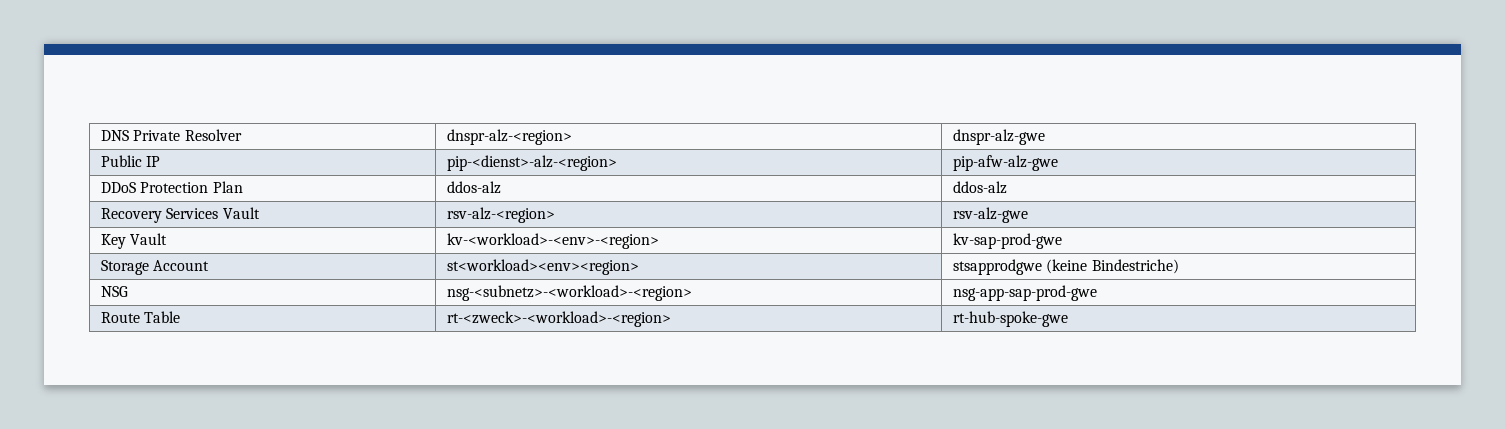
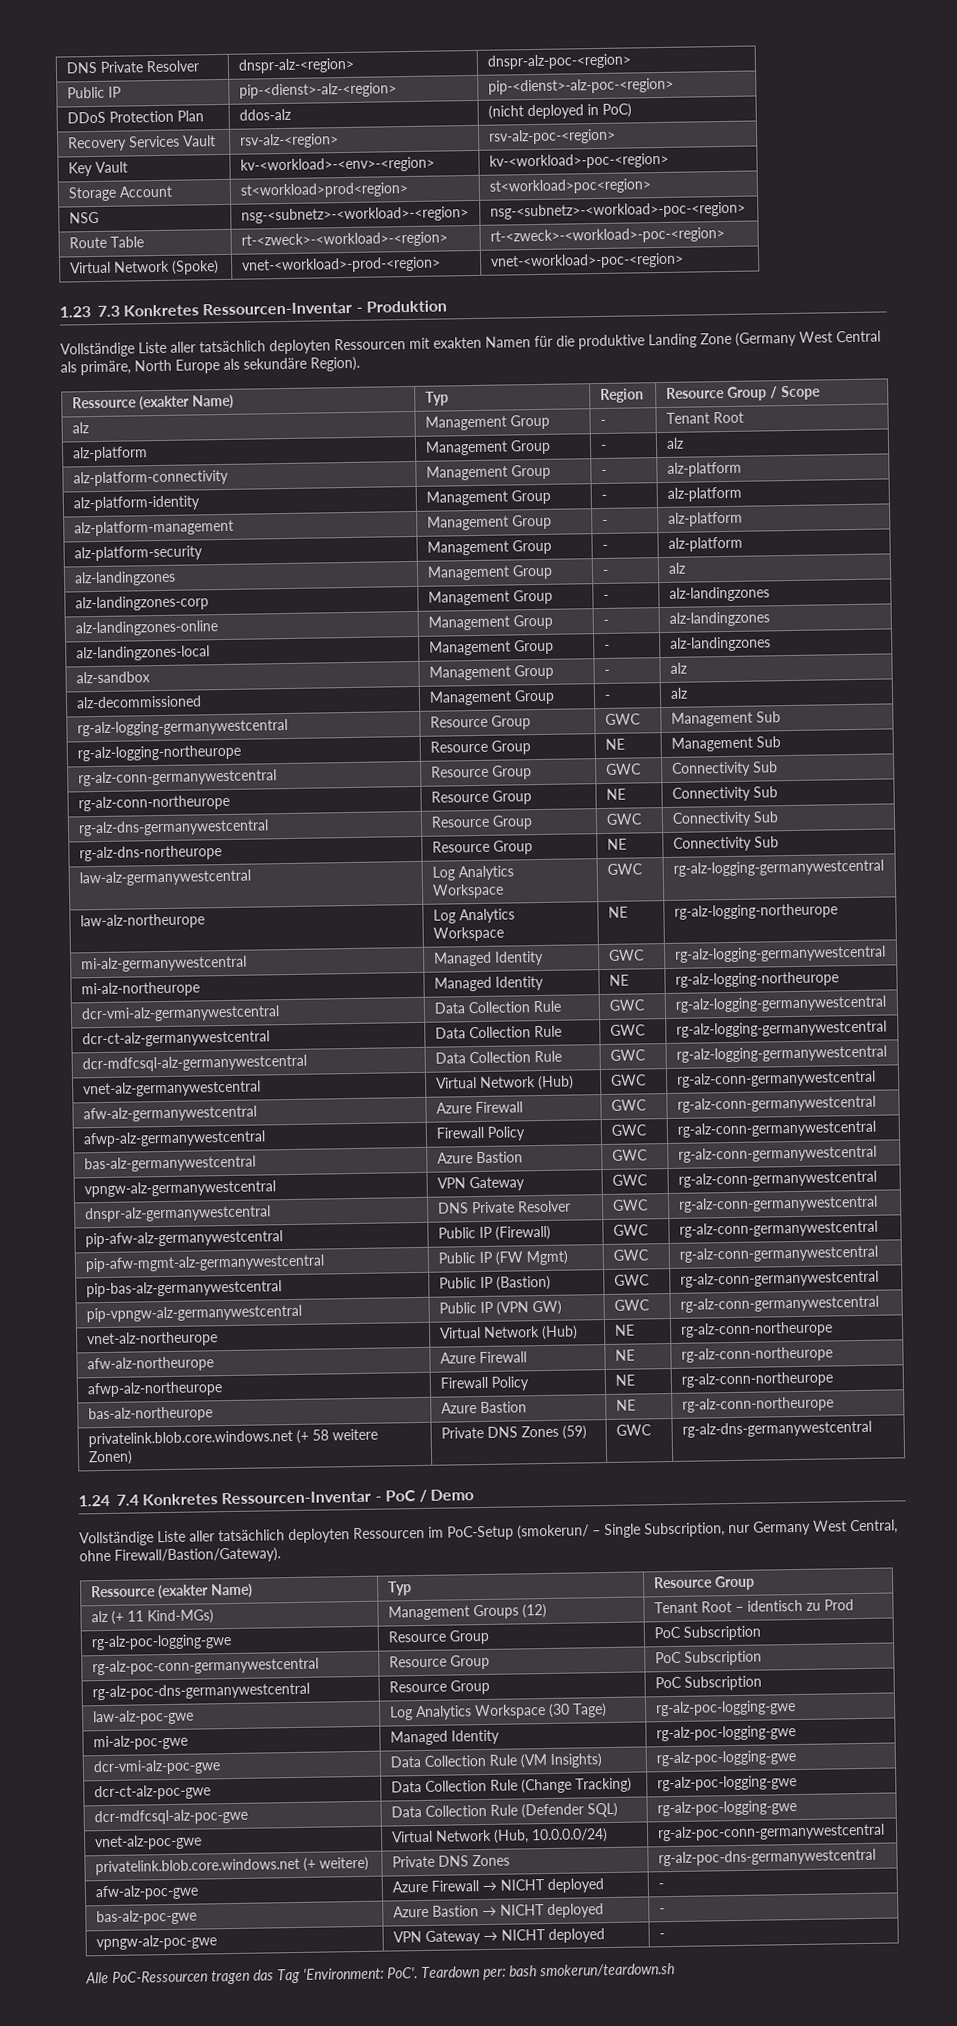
- DNS Private Resolver | dnspr-alz-<region> | dnspr-alz-gwe
+ DNS Private Resolver | dnspr-alz-<region> | dnspr-alz-poc-<region>
- Public IP | pip-<dienst>-alz-<region> | pip-afw-alz-gwe
+ Public IP | pip-<dienst>-alz-<region> | pip-<dienst>-alz-poc-<region>
- DDoS Protection Plan | ddos-alz | ddos-alz
+ DDoS Protection Plan | ddos-alz | (nicht deployed in PoC)
- Recovery Services Vault | rsv-alz-<region> | rsv-alz-gwe
+ Recovery Services Vault | rsv-alz-<region> | rsv-alz-poc-<region>
- Key Vault | kv-<workload>-<env>-<region> | kv-sap-prod-gwe
+ Key Vault | kv-<workload>-<env>-<region> | kv-<workload>-poc-<region>
- Storage Account | st<workload><env><region> | stsapprodgwe (keine Bindestriche)
+ Storage Account | st<workload>prod<region> | st<workload>poc<region>
- NSG | nsg-<subnetz>-<workload>-<region> | nsg-app-sap-prod-gwe
+ NSG | nsg-<subnetz>-<workload>-<region> | nsg-<subnetz>-<workload>-poc-<region>
- Route Table | rt-<zweck>-<workload>-<region> | rt-hub-spoke-gwe
+ Route Table | rt-<zweck>-<workload>-<region> | rt-<zweck>-<workload>-poc-<region>
+ Virtual Network (Spoke) | vnet-<workload>-prod-<region> | vnet-<workload>-poc-<region>
+ 1.23 7.3 Konkretes Ressourcen-Inventar - Produktion
+ Vollständige Liste aller tatsächlich deployten Ressourcen mit exakten Namen für die produktive Landing Zone (Germany West Central als primäre, North Europe als sekundäre Region).
+ Ressource (exakter Name) | Typ | Region | Resource Group / Scope
+ alz | Management Group | - | Tenant Root
+ alz-platform | Management Group | - | alz
+ alz-platform-connectivity | Management Group | - | alz-platform
+ alz-platform-identity | Management Group | - | alz-platform
+ alz-platform-management | Management Group | - | alz-platform
+ alz-platform-security | Management Group | - | alz-platform
+ alz-landingzones | Management Group | - | alz
+ alz-landingzones-corp | Management Group | - | alz-landingzones
+ alz-landingzones-online | Management Group | - | alz-landingzones
+ alz-landingzones-local | Management Group | - | alz-landingzones
+ alz-sandbox | Management Group | - | alz
+ alz-decommissioned | Management Group | - | alz
+ rg-alz-logging-germanywestcentral | Resource Group | GWC | Management Sub
+ rg-alz-logging-northeurope | Resource Group | NE | Management Sub
+ rg-alz-conn-germanywestcentral | Resource Group | GWC | Connectivity Sub
+ rg-alz-conn-northeurope | Resource Group | NE | Connectivity Sub
+ rg-alz-dns-germanywestcentral | Resource Group | GWC | Connectivity Sub
+ rg-alz-dns-northeurope | Resource Group | NE | Connectivity Sub
+ law-alz-germanywestcentral | Log Analytics Workspace | GWC | rg-alz-logging-germanywestcentral
+ law-alz-northeurope | Log Analytics Workspace | NE | rg-alz-logging-northeurope
+ mi-alz-germanywestcentral | Managed Identity | GWC | rg-alz-logging-germanywestcentral
+ mi-alz-northeurope | Managed Identity | NE | rg-alz-logging-northeurope
+ dcr-vmi-alz-germanywestcentral | Data Collection Rule | GWC | rg-alz-logging-germanywestcentral
+ dcr-ct-alz-germanywestcentral | Data Collection Rule | GWC | rg-alz-logging-germanywestcentral
+ dcr-mdfcsql-alz-germanywestcentral | Data Collection Rule | GWC | rg-alz-logging-germanywestcentral
+ vnet-alz-germanywestcentral | Virtual Network (Hub) | GWC | rg-alz-conn-germanywestcentral
+ afw-alz-germanywestcentral | Azure Firewall | GWC | rg-alz-conn-germanywestcentral
+ afwp-alz-germanywestcentral | Firewall Policy | GWC | rg-alz-conn-germanywestcentral
+ bas-alz-germanywestcentral | Azure Bastion | GWC | rg-alz-conn-germanywestcentral
+ vpngw-alz-germanywestcentral | VPN Gateway | GWC | rg-alz-conn-germanywestcentral
+ dnspr-alz-germanywestcentral | DNS Private Resolver | GWC | rg-alz-conn-germanywestcentral
+ pip-afw-alz-germanywestcentral | Public IP (Firewall) | GWC | rg-alz-conn-germanywestcentral
+ pip-afw-mgmt-alz-germanywestcentral | Public IP (FW Mgmt) | GWC | rg-alz-conn-germanywestcentral
+ pip-bas-alz-germanywestcentral | Public IP (Bastion) | GWC | rg-alz-conn-germanywestcentral
+ pip-vpngw-alz-germanywestcentral | Public IP (VPN GW) | GWC | rg-alz-conn-germanywestcentral
+ vnet-alz-northeurope | Virtual Network (Hub) | NE | rg-alz-conn-northeurope
+ afw-alz-northeurope | Azure Firewall | NE | rg-alz-conn-northeurope
+ afwp-alz-northeurope | Firewall Policy | NE | rg-alz-conn-northeurope
+ bas-alz-northeurope | Azure Bastion | NE | rg-alz-conn-northeurope
+ privatelink.blob.core.windows.net (+ 58 weitere Zonen) | Private DNS Zones (59) | GWC | rg-alz-dns-germanywestcentral
+ 1.24 7.4 Konkretes Ressourcen-Inventar - PoC / Demo
+ Vollständige Liste aller tatsächlich deployten Ressourcen im PoC-Setup (smokerun/ – Single Subscription, nur Germany West Central, ohne Firewall/Bastion/Gateway).
+ Ressource (exakter Name) | Typ | Resource Group
+ alz (+ 11 Kind-MGs) | Management Groups (12) | Tenant Root – identisch zu Prod
+ rg-alz-poc-logging-gwe | Resource Group | PoC Subscription
+ rg-alz-poc-conn-germanywestcentral | Resource Group | PoC Subscription
+ rg-alz-poc-dns-germanywestcentral | Resource Group | PoC Subscription
+ law-alz-poc-gwe | Log Analytics Workspace (30 Tage) | rg-alz-poc-logging-gwe
+ mi-alz-poc-gwe | Managed Identity | rg-alz-poc-logging-gwe
+ dcr-vmi-alz-poc-gwe | Data Collection Rule (VM Insights) | rg-alz-poc-logging-gwe
+ dcr-ct-alz-poc-gwe | Data Collection Rule (Change Tracking) | rg-alz-poc-logging-gwe
+ dcr-mdfcsql-alz-poc-gwe | Data Collection Rule (Defender SQL) | rg-alz-poc-logging-gwe
+ vnet-alz-poc-gwe | Virtual Network (Hub, 10.0.0.0/24) | rg-alz-poc-conn-germanywestcentral
+ privatelink.blob.core.windows.net (+ weitere) | Private DNS Zones | rg-alz-poc-dns-germanywestcentral
+ afw-alz-poc-gwe | Azure Firewall → NICHT deployed | -
+ bas-alz-poc-gwe | Azure Bastion → NICHT deployed | -
+ vpngw-alz-poc-gwe | VPN Gateway → NICHT deployed | -
+ Alle PoC-Ressourcen tragen das Tag 'Environment: PoC'. Teardown per: bash smokerun/teardown.sh

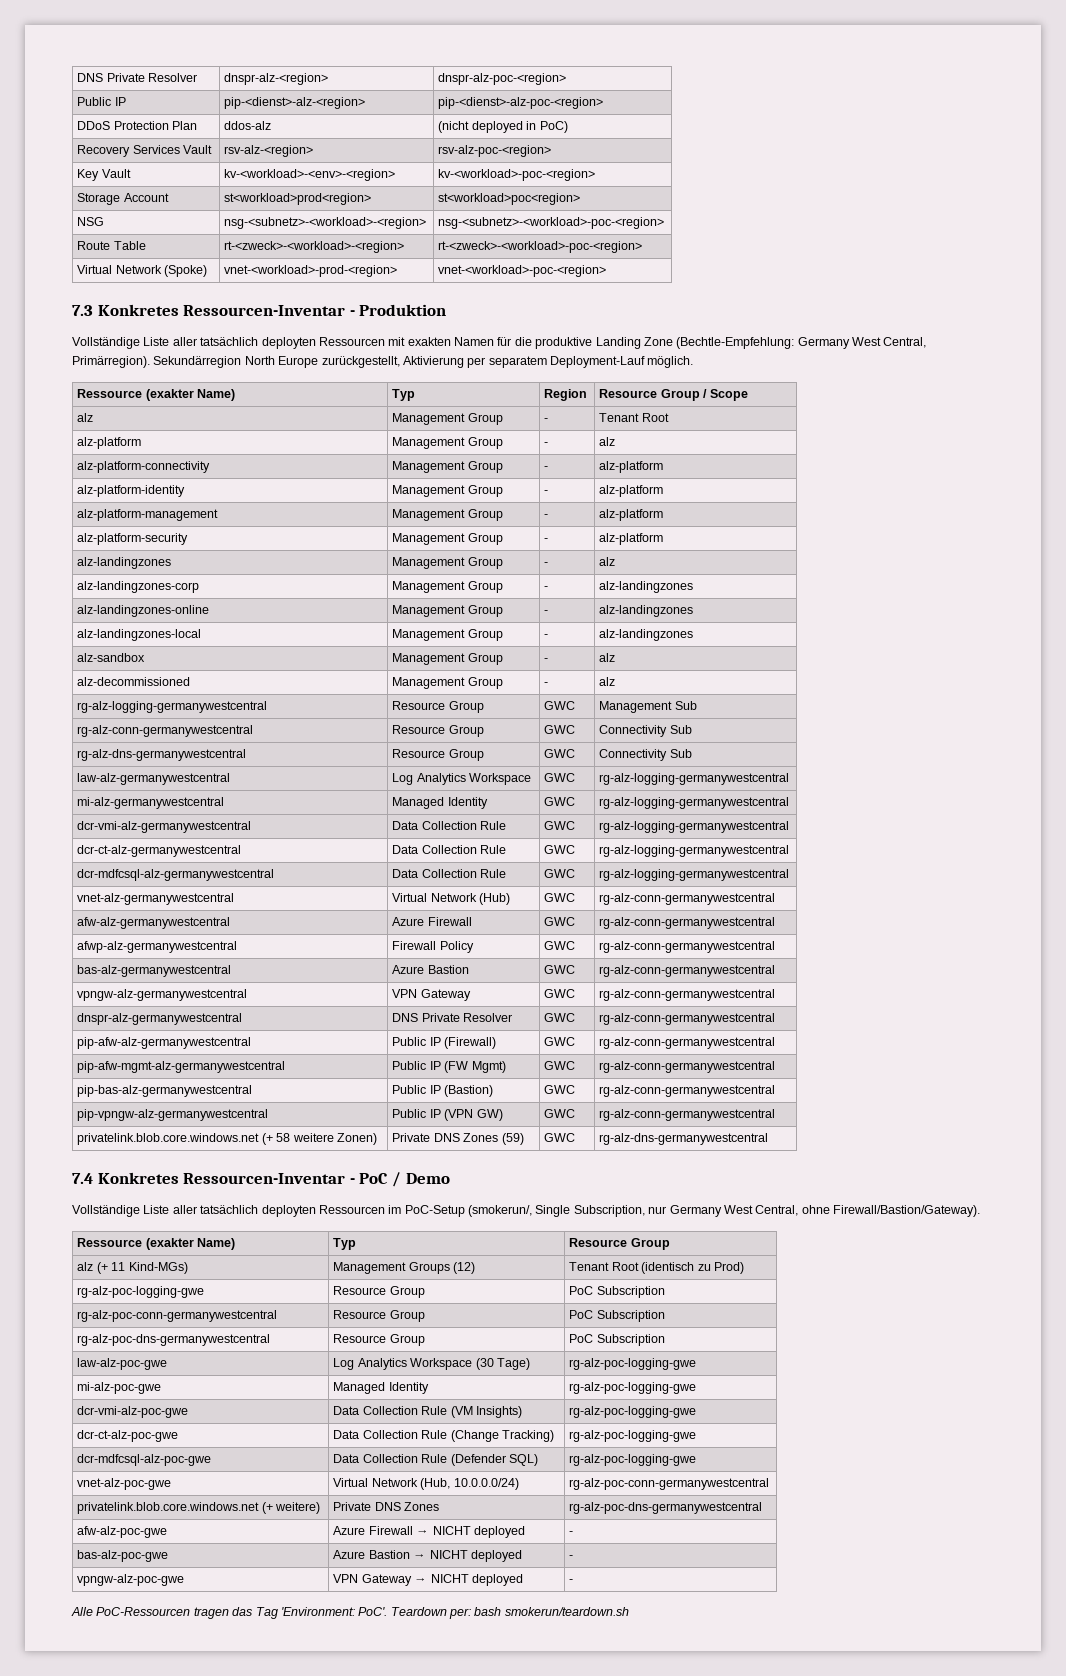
- 1.23 7.3 Konkretes Ressourcen-Inventar - Produktion
+ 7.3 Konkretes Ressourcen-Inventar - Produktion
- Vollständige Liste aller tatsächlich deployten Ressourcen mit exakten Namen für die produktive Landing Zone (Germany West Central als primäre, North Europe als sekundäre Region).
+ Vollständige Liste aller tatsächlich deployten Ressourcen mit exakten Namen für die produktive Landing Zone (Bechtle-Empfehlung: Germany West Central, Primärregion). Sekundärregion North Europe zurückgestellt, Aktivierung per separatem Deployment-Lauf möglich.
- rg-alz-logging-northeurope | Resource Group | NE | Management Sub
- rg-alz-conn-northeurope | Resource Group | NE | Connectivity Sub
- rg-alz-dns-northeurope | Resource Group | NE | Connectivity Sub
- law-alz-northeurope | Log Analytics Workspace | NE | rg-alz-logging-northeurope
- mi-alz-northeurope | Managed Identity | NE | rg-alz-logging-northeurope
- vnet-alz-northeurope | Virtual Network (Hub) | NE | rg-alz-conn-northeurope
- afw-alz-northeurope | Azure Firewall | NE | rg-alz-conn-northeurope
- afwp-alz-northeurope | Firewall Policy | NE | rg-alz-conn-northeurope
- bas-alz-northeurope | Azure Bastion | NE | rg-alz-conn-northeurope
- 1.24 7.4 Konkretes Ressourcen-Inventar - PoC / Demo
+ 7.4 Konkretes Ressourcen-Inventar - PoC / Demo
- Vollständige Liste aller tatsächlich deployten Ressourcen im PoC-Setup (smokerun/ – Single Subscription, nur Germany West Central, ohne Firewall/Bastion/Gateway).
+ Vollständige Liste aller tatsächlich deployten Ressourcen im PoC-Setup (smokerun/, Single Subscription, nur Germany West Central, ohne Firewall/Bastion/Gateway).
- alz (+ 11 Kind-MGs) | Management Groups (12) | Tenant Root – identisch zu Prod
+ alz (+ 11 Kind-MGs) | Management Groups (12) | Tenant Root (identisch zu Prod)

